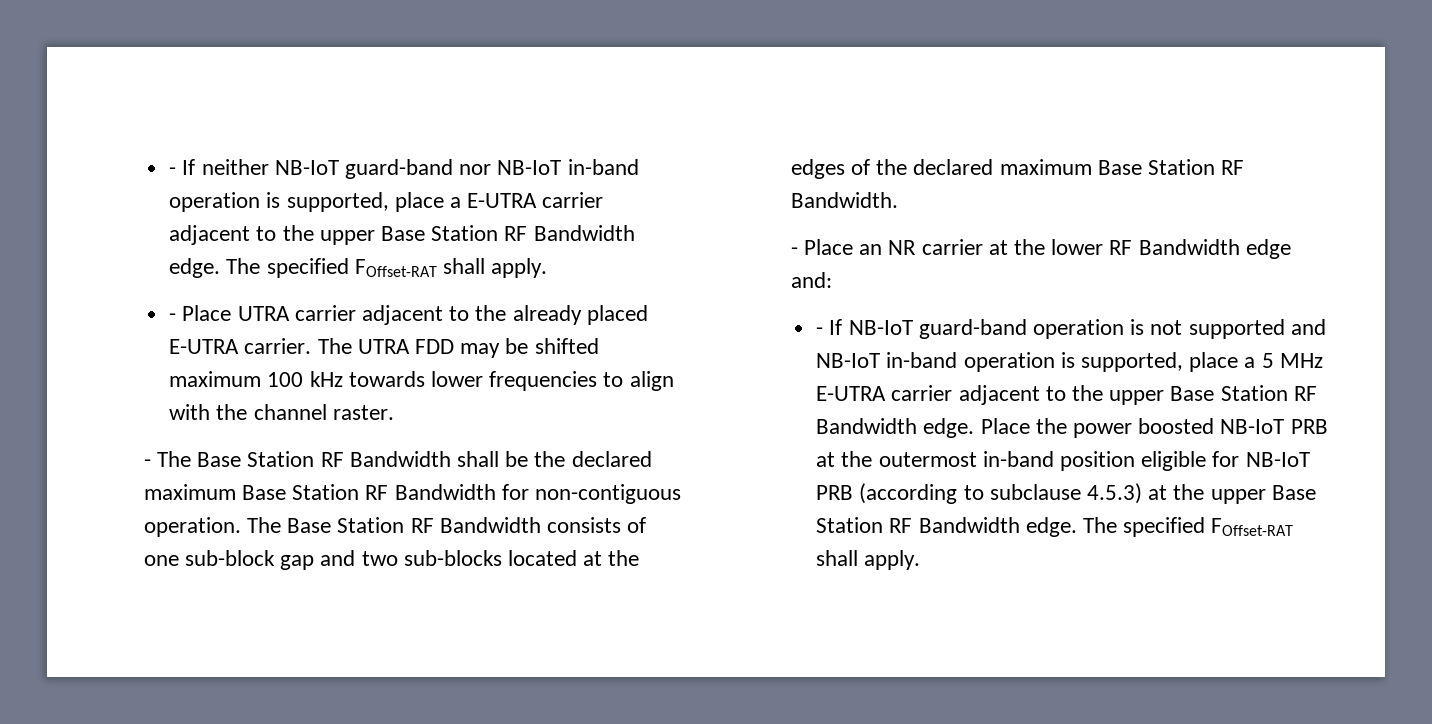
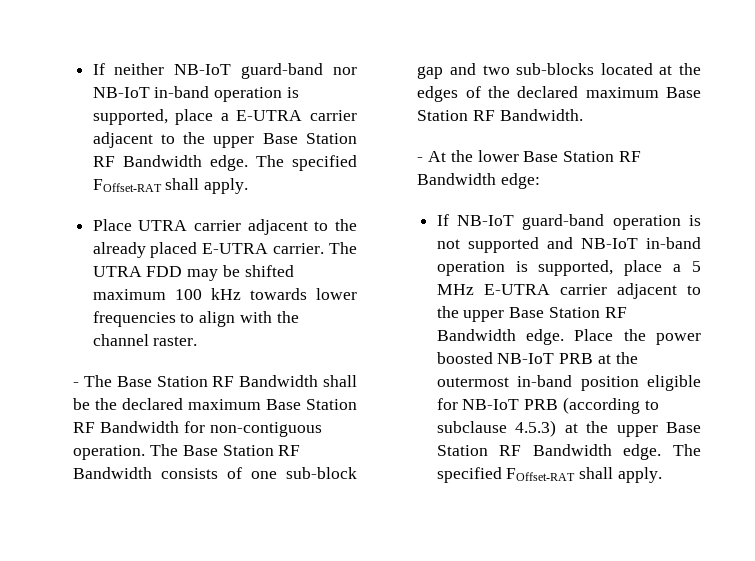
- - If neither NB-IoT guard-band nor NB-IoT in-band operation is supported, place a E-UTRA carrier adjacent to the upper Base Station RF Bandwidth edge.
+ If neither NB-IoT guard-band nor NB-IoT in-band operation is supported, place a E-UTRA carrier adjacent to the upper Base Station RF Bandwidth edge.
- - Place UTRA carrier adjacent to the already placed E-UTRA carrier.
+ Place UTRA carrier adjacent to the already placed E-UTRA carrier.
- - Place an NR carrier at the lower RF Bandwidth edge and:
- - If NB-IoT guard-band operation is not supported and NB-IoT in-band operation is supported, place a 5 MHz E-UTRA carrier adjacent to the upper Base Station RF Bandwidth edge.
+ - At the lower Base Station RF Bandwidth edge:
+ If NB-IoT guard-band operation is not supported and NB-IoT in-band operation is supported, place a 5 MHz E-UTRA carrier adjacent to the upper Base Station RF Bandwidth edge.

